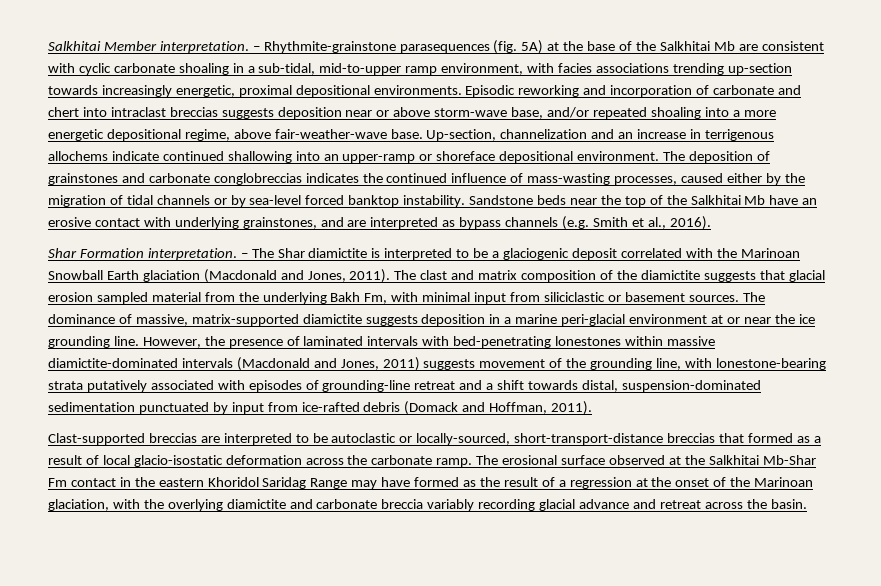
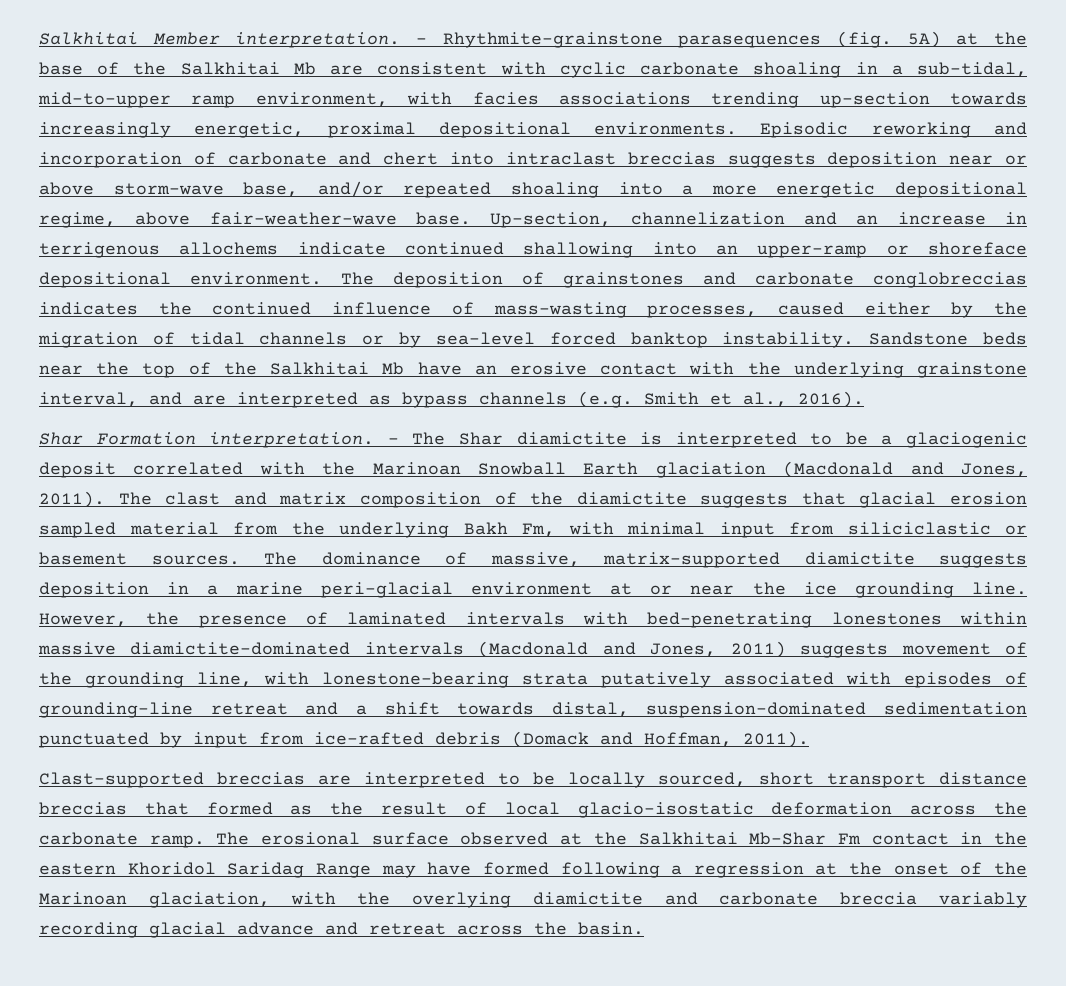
- Sandstone beds near the top of the Salkhitai Mb have an erosive contact with underlying grainstones, and are interpreted as bypass channels (e.g. Smith et al., 2016).
+ Sandstone beds near the top of the Salkhitai Mb have an erosive contact with the underlying grainstone interval, and are interpreted as bypass channels (e.g. Smith et al., 2016).
- Clast-supported breccias are interpreted to be autoclastic or locally-sourced, short-transport-distance breccias that formed as a result of local glacio-isostatic deformation across the carbonate ramp.
+ Clast-supported breccias are interpreted to be locally sourced, short transport distance breccias that formed as the result of local glacio-isostatic deformation across the carbonate ramp.
- The erosional surface observed at the Salkhitai Mb-Shar Fm contact in the eastern Khoridol Saridag Range may have formed as the result of a regression at the onset of the Marinoan glaciation, with the overlying diamictite and carbonate breccia variably recording glacial advance and retreat across the basin.
+ The erosional surface observed at the Salkhitai Mb-Shar Fm contact in the eastern Khoridol Saridag Range may have formed following a regression at the onset of the Marinoan glaciation, with the overlying diamictite and carbonate breccia variably recording glacial advance and retreat across the basin.

